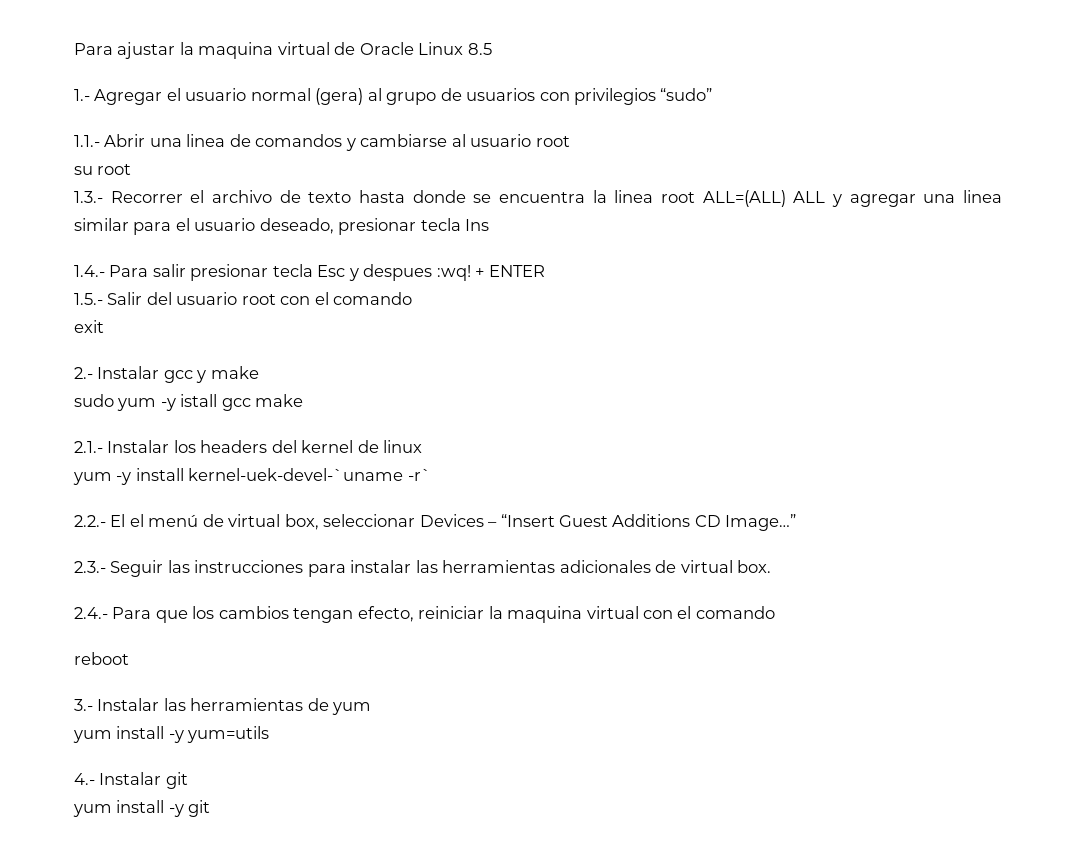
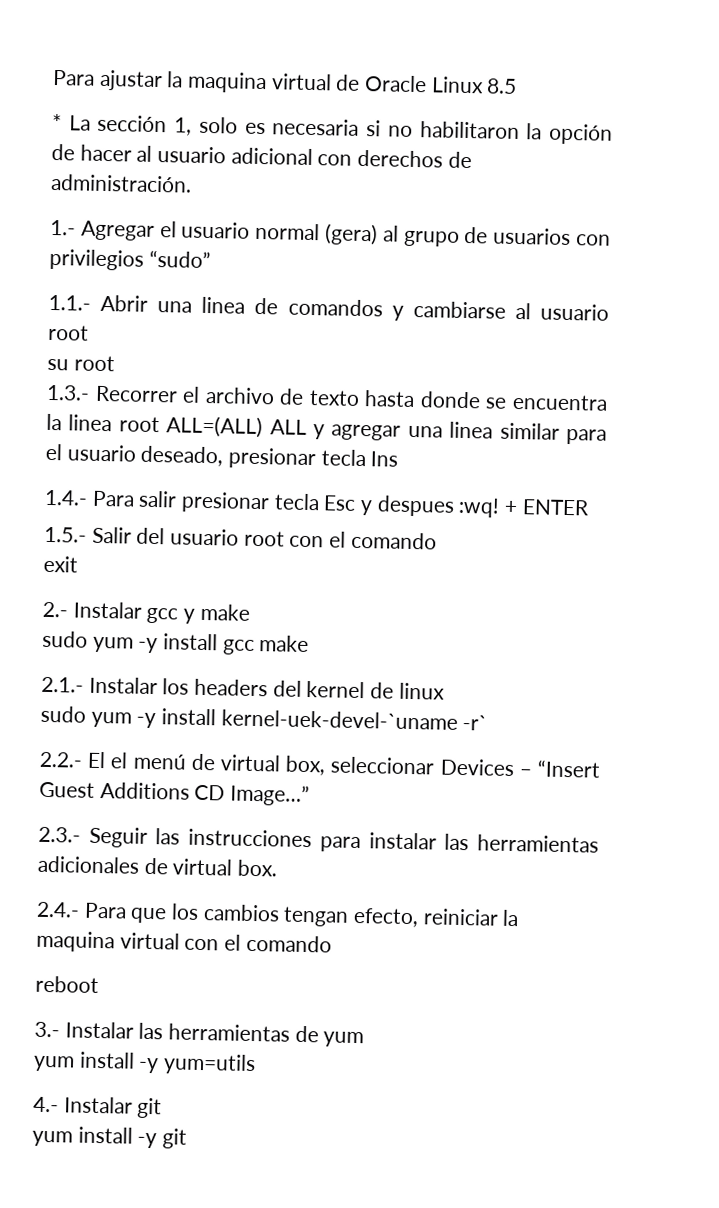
+ * La sección 1, solo es necesaria si no habilitaron la opción de hacer al usuario adicional con derechos de administración.
- sudo yum -y istall gcc make
+ sudo yum -y install gcc make
- yum -y install kernel-uek-devel-`uname -r`
+ sudo yum -y install kernel-uek-devel-`uname -r`

